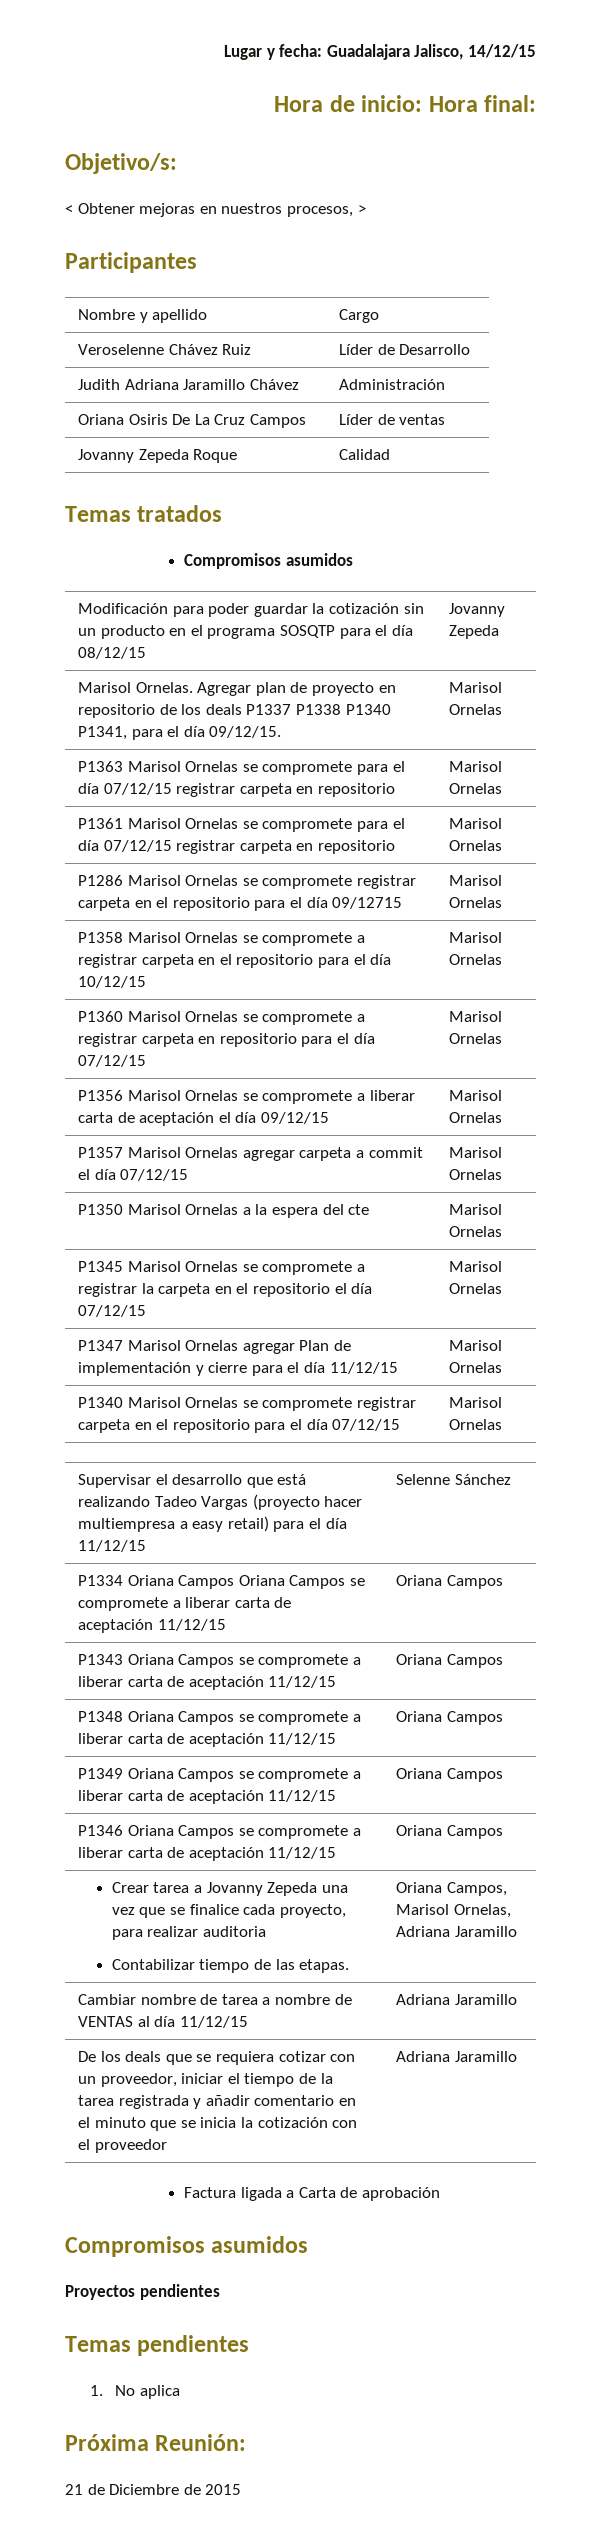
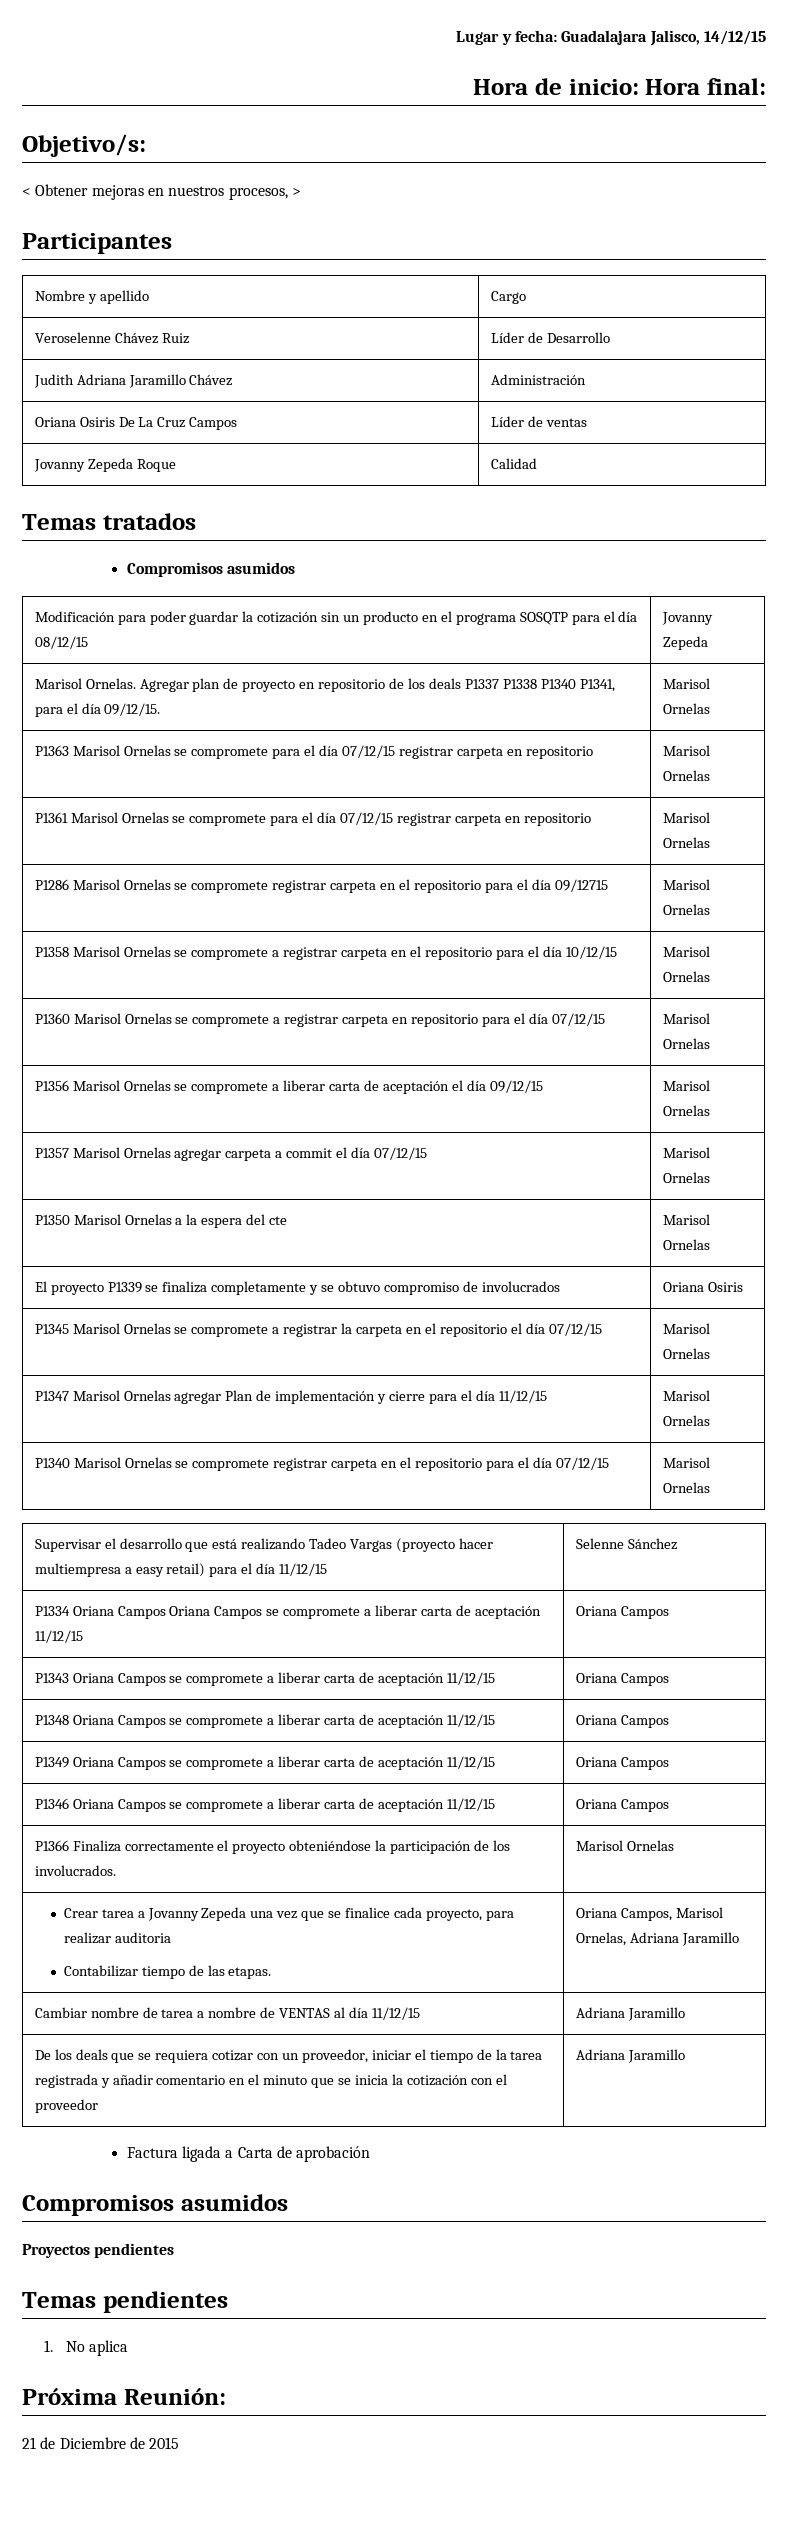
+ El proyecto P1339 se finaliza completamente y se obtuvo compromiso de involucrados | Oriana Osiris
+ P1366 Finaliza correctamente el proyecto obteniéndose la participación de los involucrados. | Marisol Ornelas

